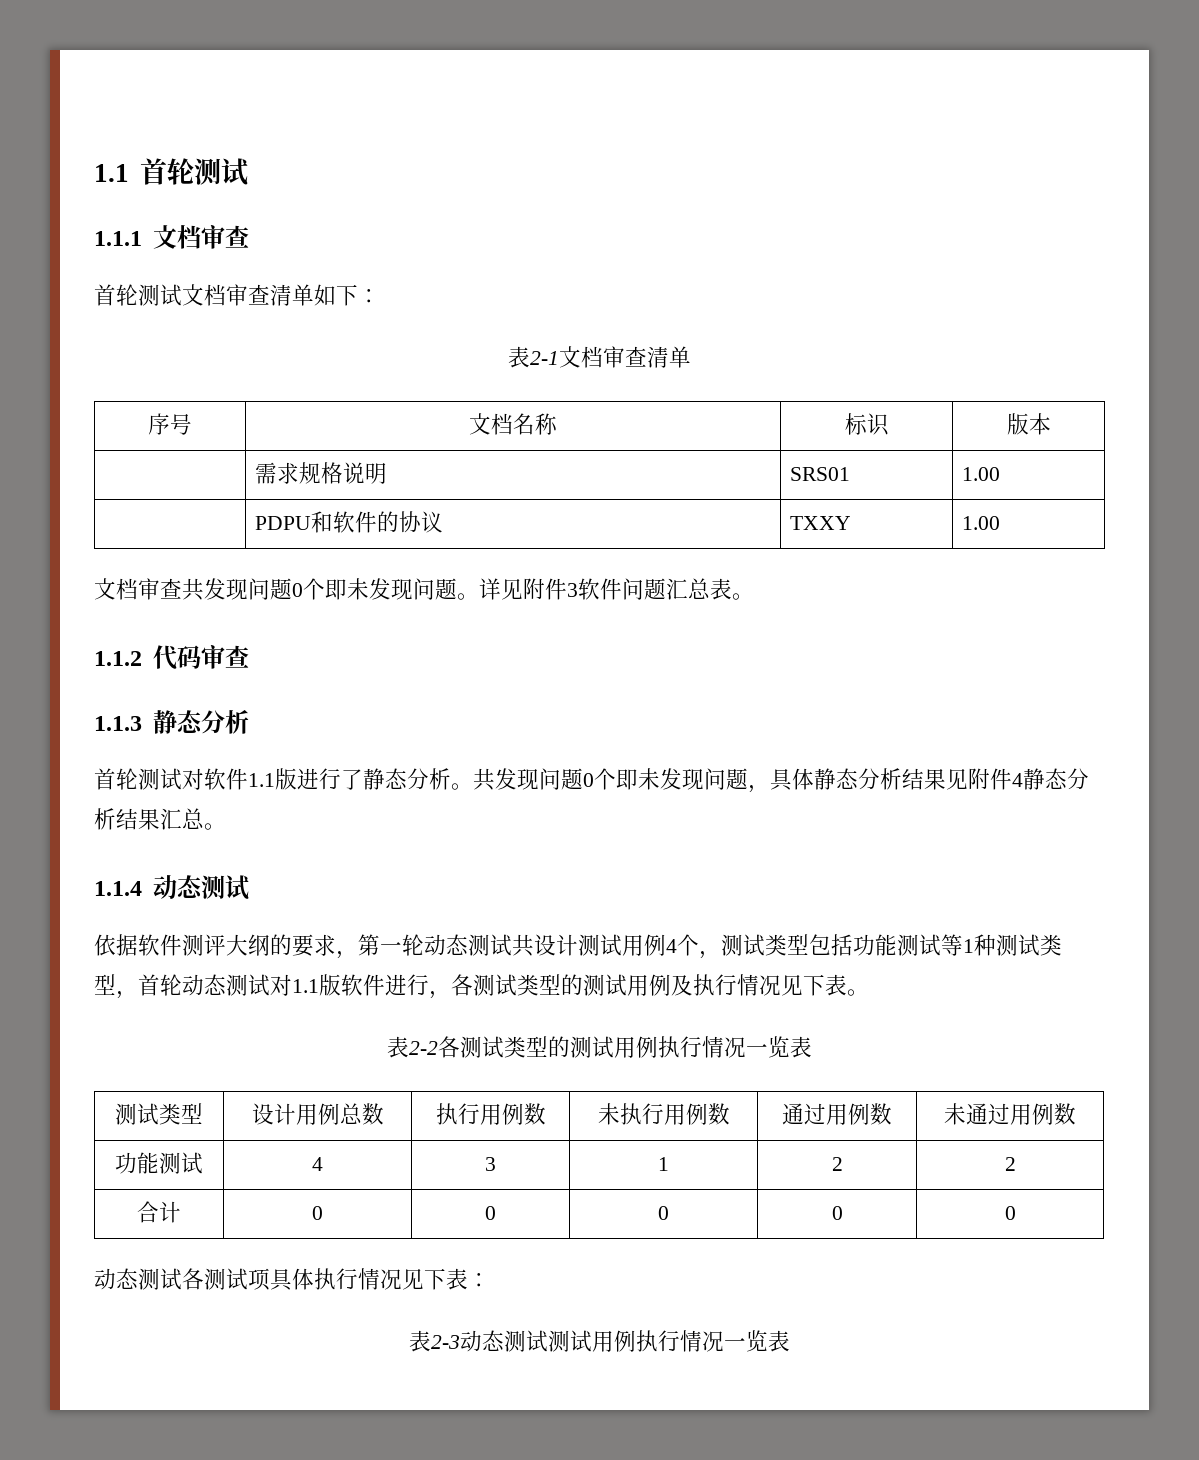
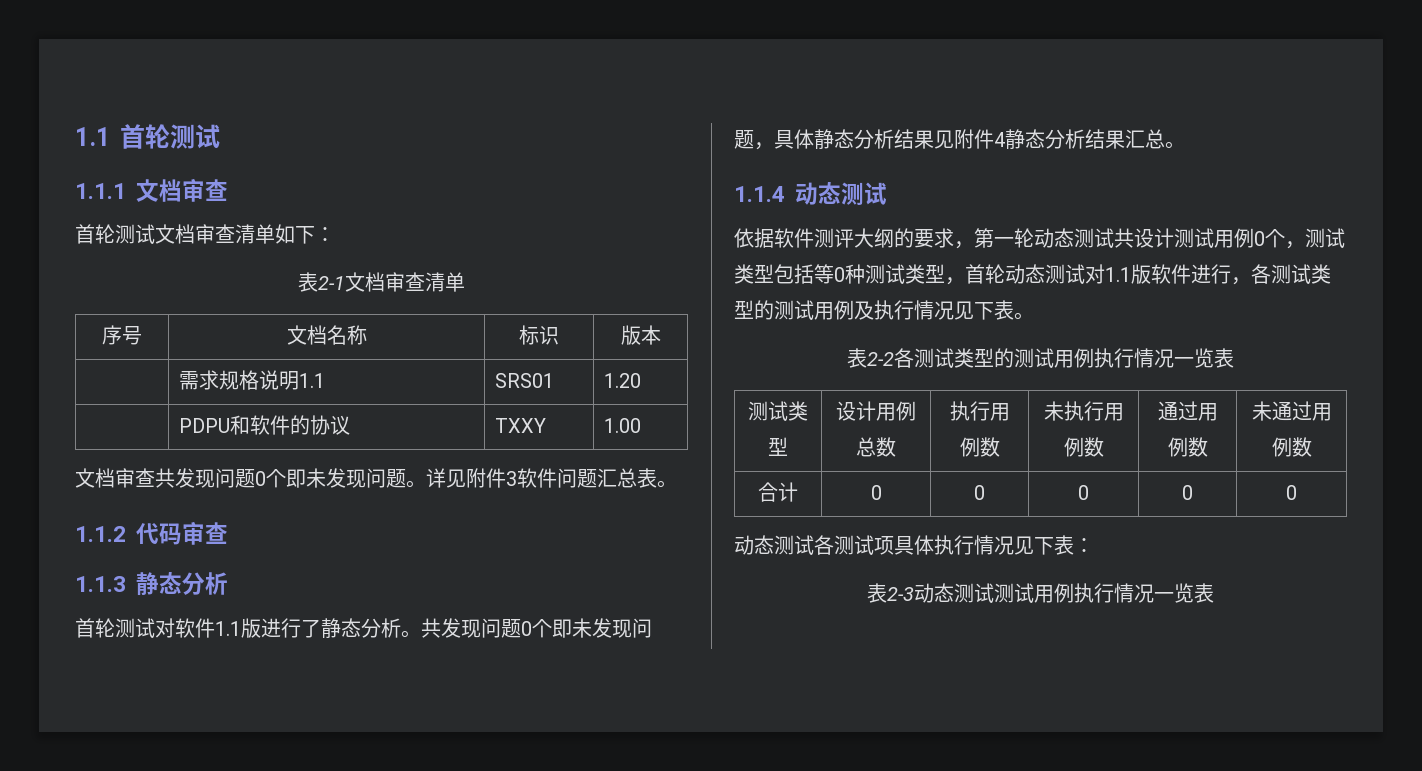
- | 需求规格说明 | SRS01 | 1.00
+ | 需求规格说明1.1 | SRS01 | 1.20
- 依据软件测评大纲的要求，第一轮动态测试共设计测试用例4个，测试类型包括功能测试等1种测试类型，首轮动态测试对1.1版软件进行，各测试类型的测试用例及执行情况见下表。
+ 依据软件测评大纲的要求，第一轮动态测试共设计测试用例0个，测试类型包括等0种测试类型，首轮动态测试对1.1版软件进行，各测试类型的测试用例及执行情况见下表。
- 功能测试 | 4 | 3 | 1 | 2 | 2

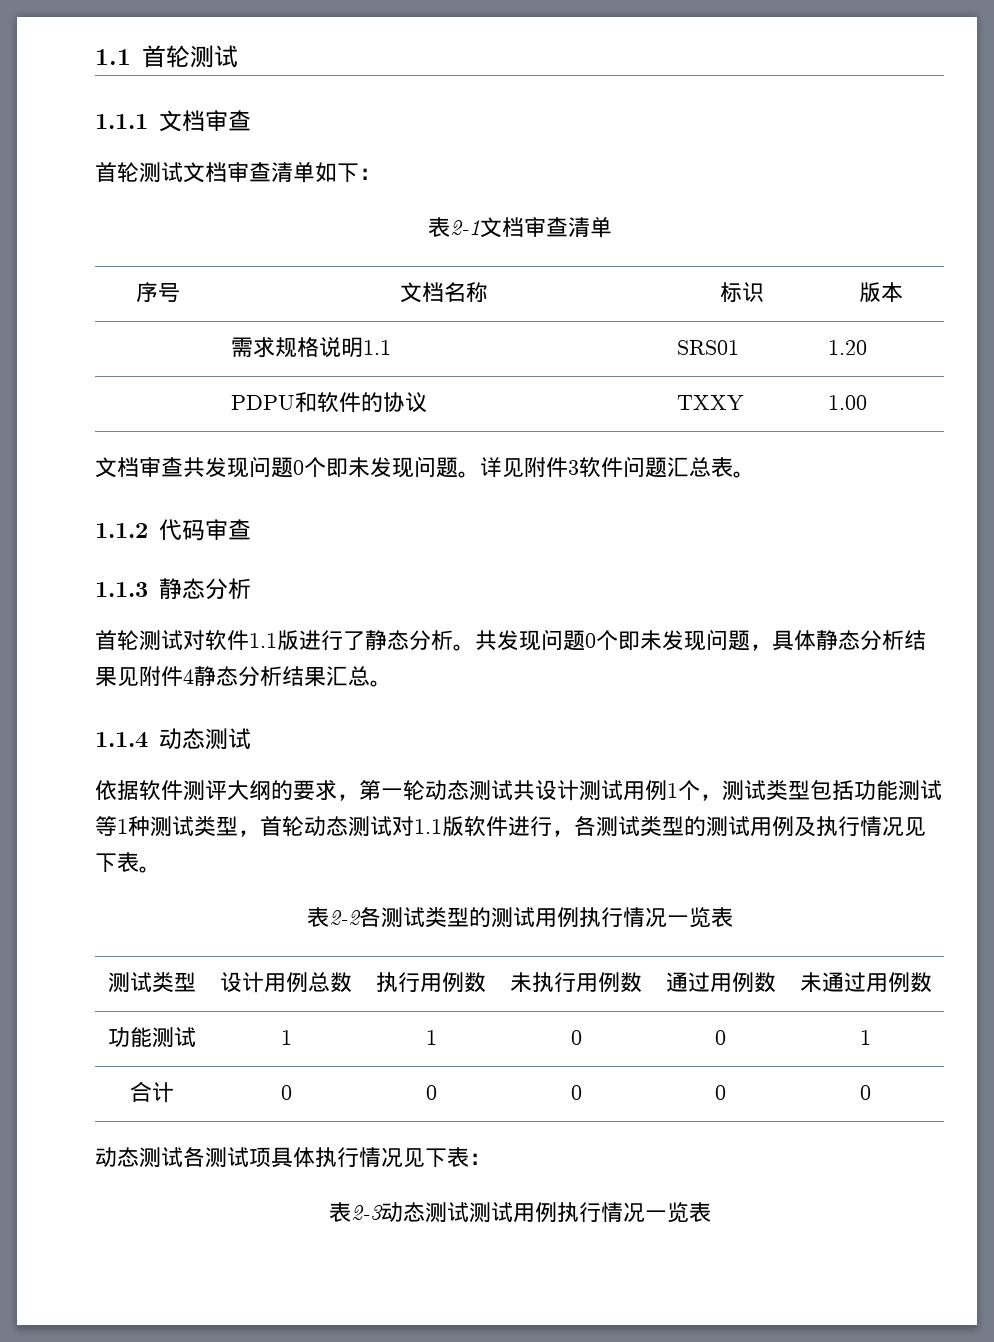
- 依据软件测评大纲的要求，第一轮动态测试共设计测试用例0个，测试类型包括等0种测试类型，首轮动态测试对1.1版软件进行，各测试类型的测试用例及执行情况见下表。
+ 依据软件测评大纲的要求，第一轮动态测试共设计测试用例1个，测试类型包括功能测试等1种测试类型，首轮动态测试对1.1版软件进行，各测试类型的测试用例及执行情况见下表。
+ 功能测试 | 1 | 1 | 0 | 0 | 1

